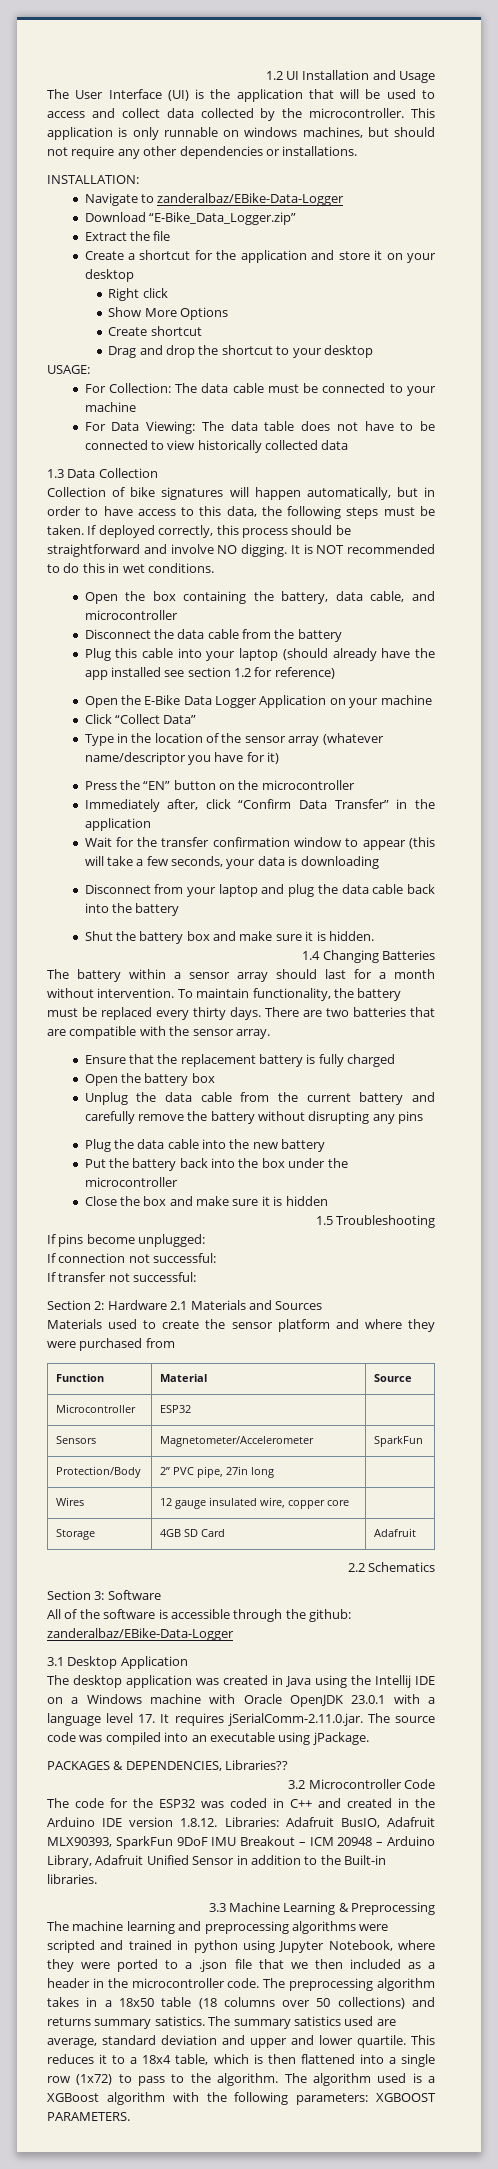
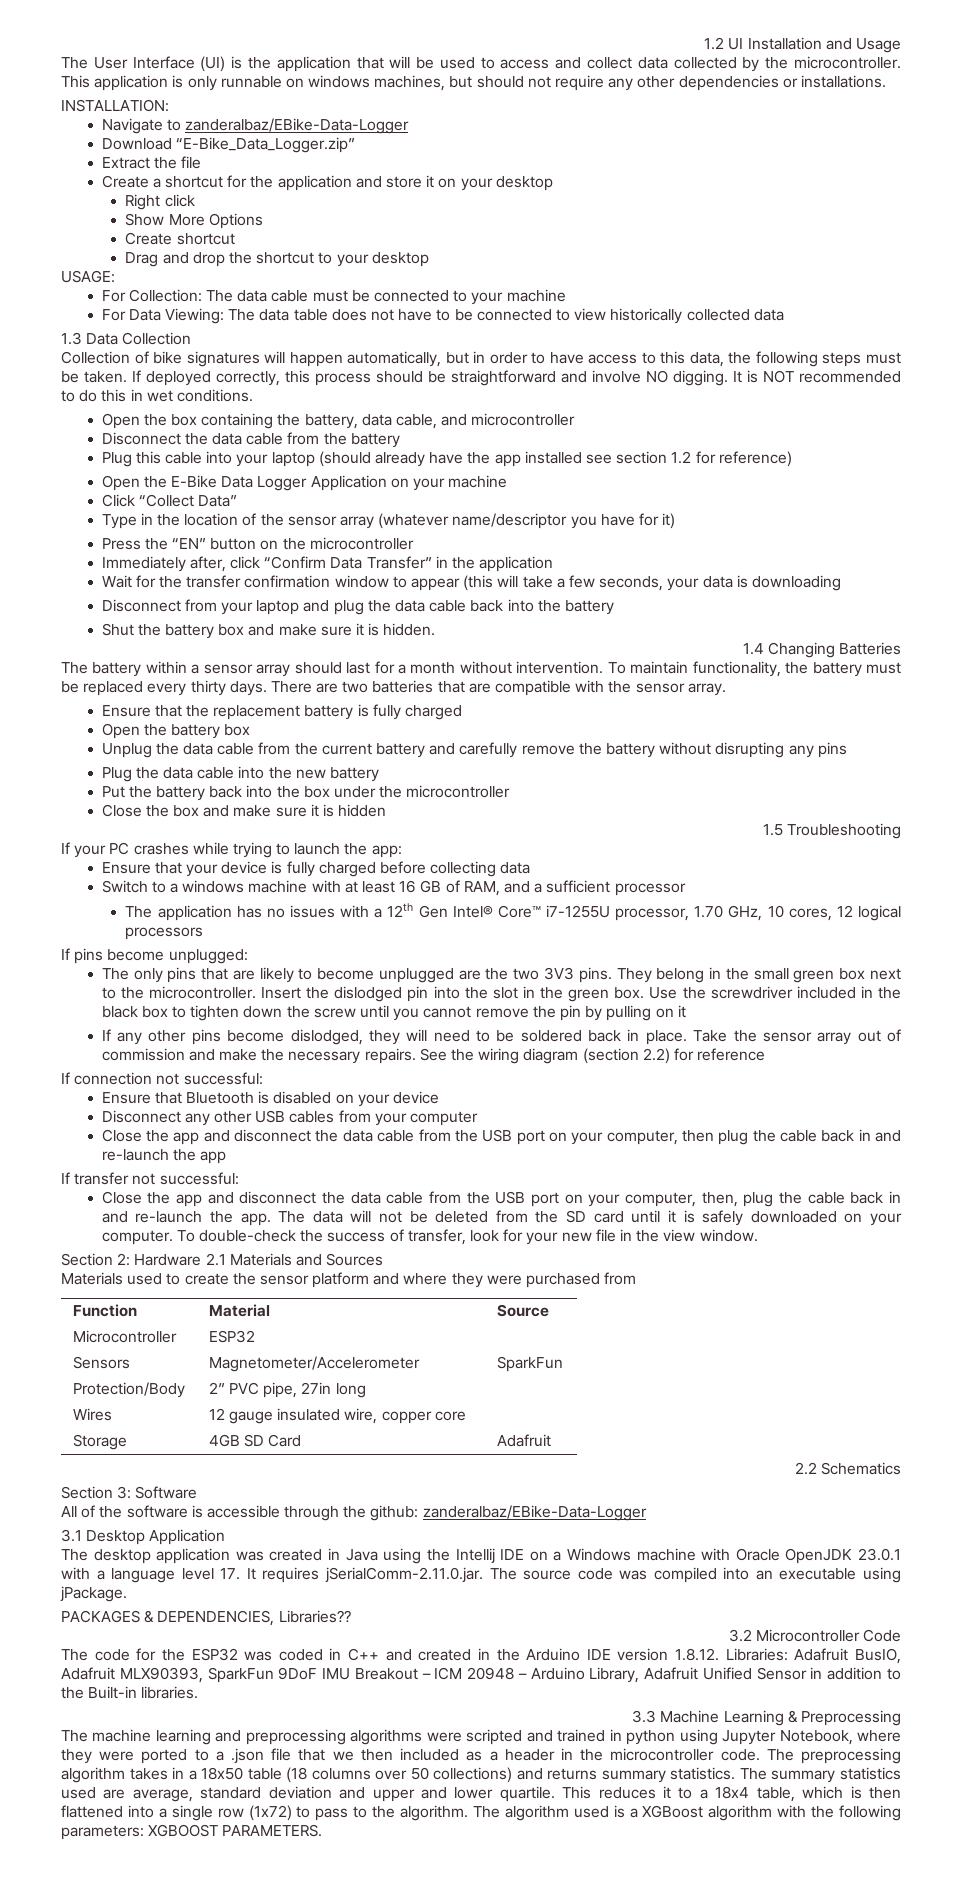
+ If your PC crashes while trying to launch the app:
+ Ensure that your device is fully charged before collecting data
+ Switch to a windows machine with at least 16 GB of RAM, and a sufficient processor
+ The application has no issues with a 12th Gen Intel® Core™ i7-1255U processor, 1.70 GHz, 10 cores, 12 logical processors
  If pins become unplugged:
+ The only pins that are likely to become unplugged are the two 3V3 pins. They belong in the small green box next to the microcontroller. Insert the dislodged pin into the slot in the green box. Use the screwdriver included in the black box to tighten down the screw until you cannot remove the pin by pulling on it
+ If any other pins become dislodged, they will need to be soldered back in place. Take the sensor array out of commission and make the necessary repairs. See the wiring diagram (section 2.2) for reference
  If connection not successful:
+ Ensure that Bluetooth is disabled on your device
+ Disconnect any other USB cables from your computer
+ Close the app and disconnect the data cable from the USB port on your computer, then plug the cable back in and re-launch the app
  If transfer not successful:
+ Close the app and disconnect the data cable from the USB port on your computer, then, plug the cable back in and re-launch the app. The data will not be deleted from the SD card until it is safely downloaded on your computer. To double-check the success of transfer, look for your new file in the view window.
- The preprocessing algorithm takes in a 18x50 table (18 columns over 50 collections) and returns summary satistics.
+ The preprocessing algorithm takes in a 18x50 table (18 columns over 50 collections) and returns summary statistics.
- The summary satistics used are average, standard deviation and upper and lower quartile.
+ The summary statistics used are average, standard deviation and upper and lower quartile.

